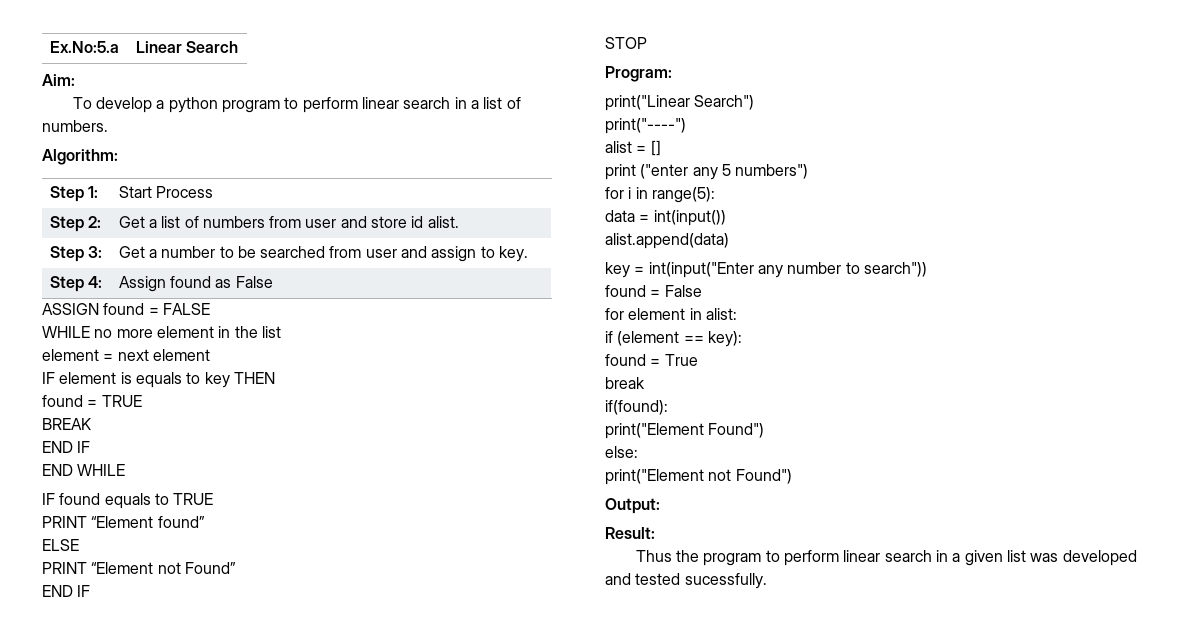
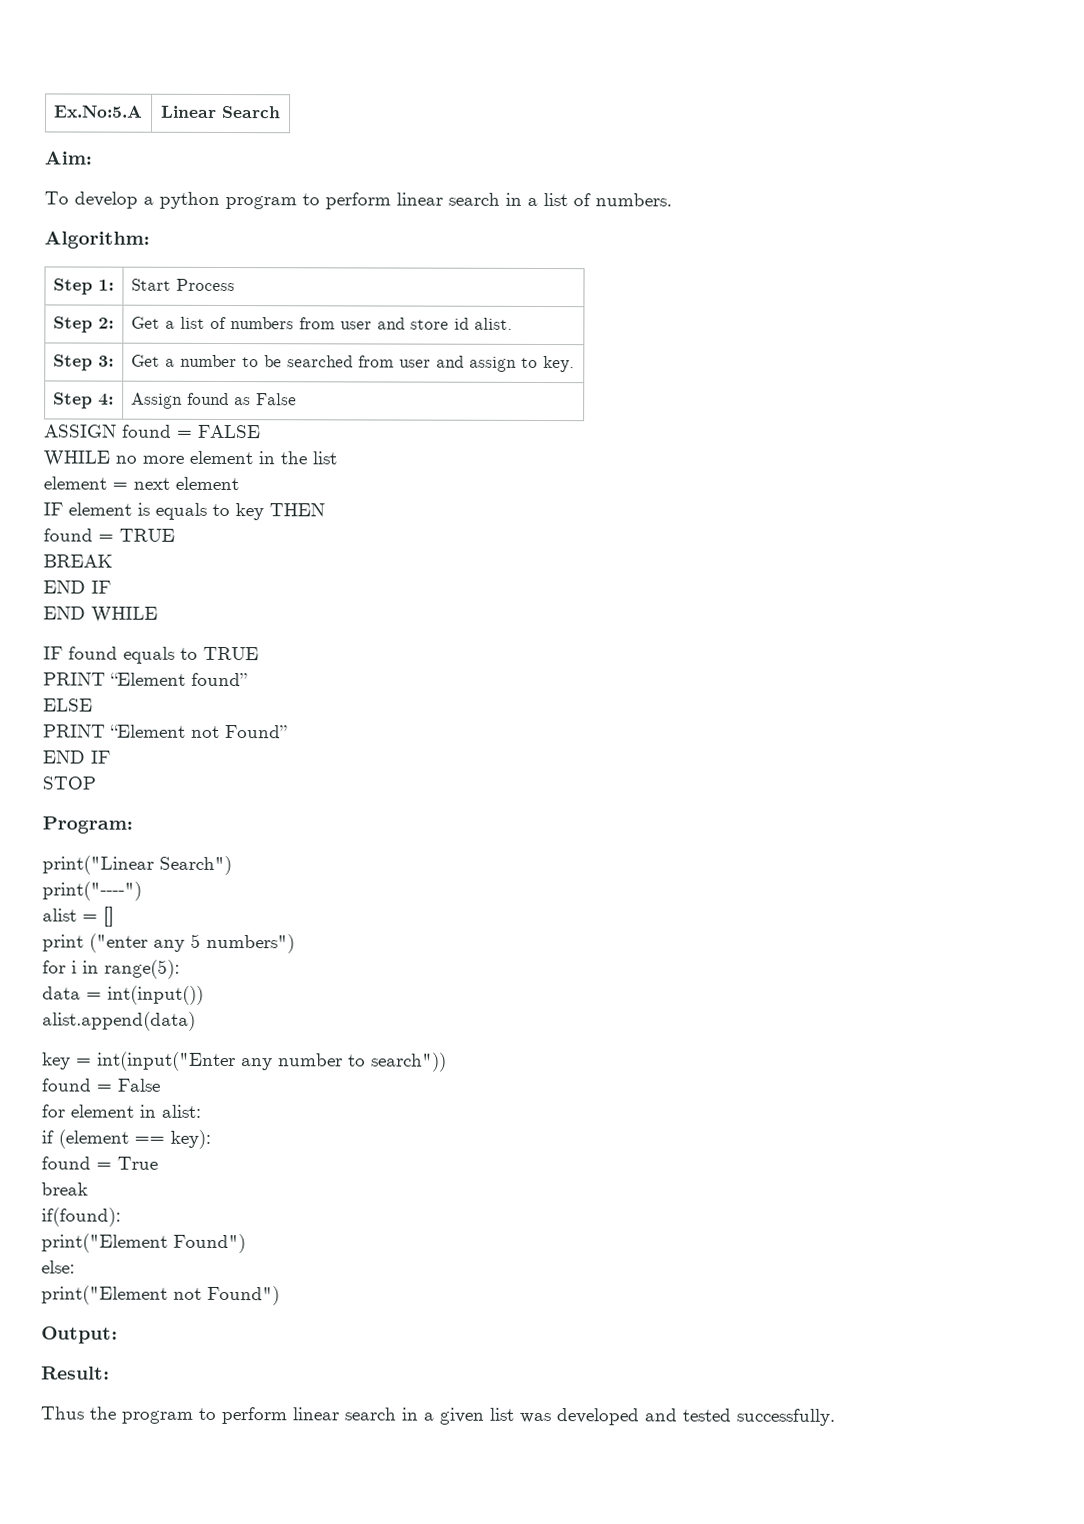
- Ex.No:5.a | Linear Search
+ Ex.No:5.A | Linear Search
- Thus the program to perform linear search in a given list was developed and tested sucessfully.
+ Thus the program to perform linear search in a given list was developed and tested successfully.

